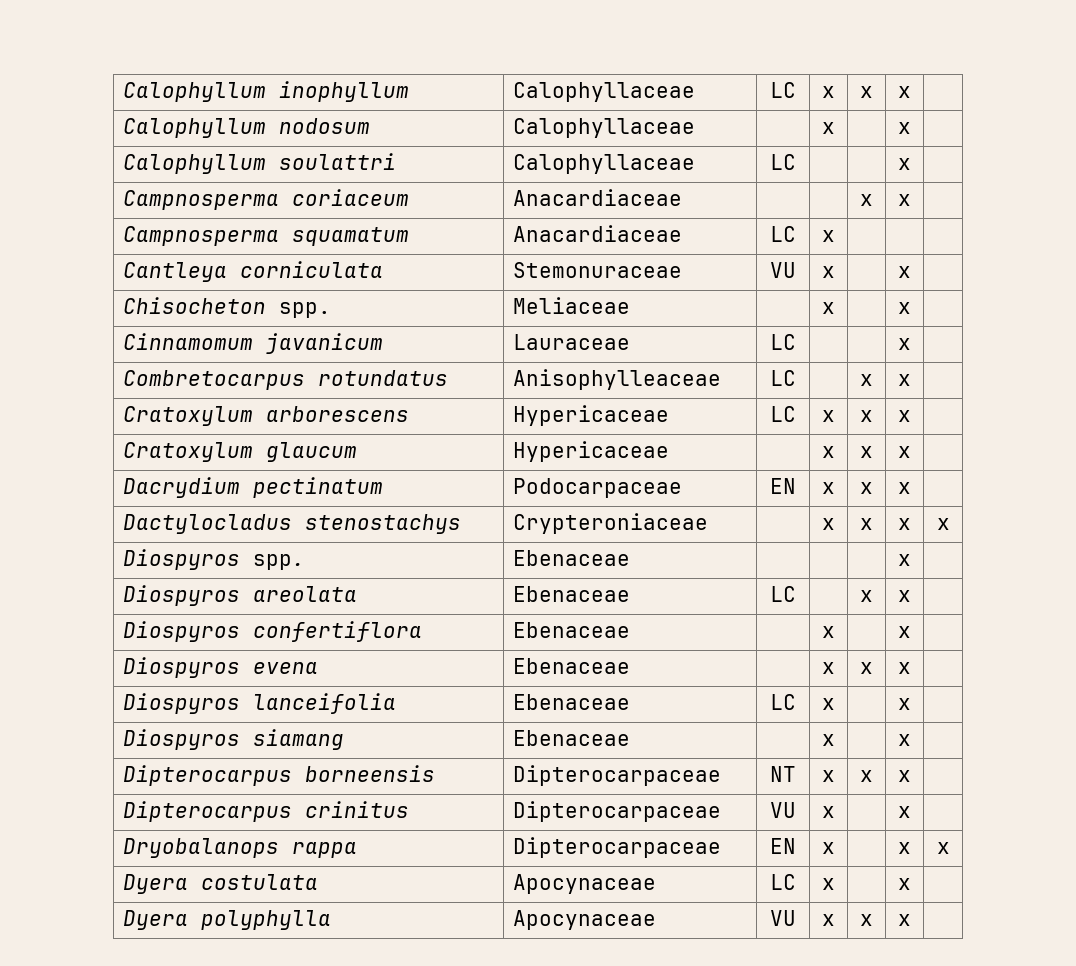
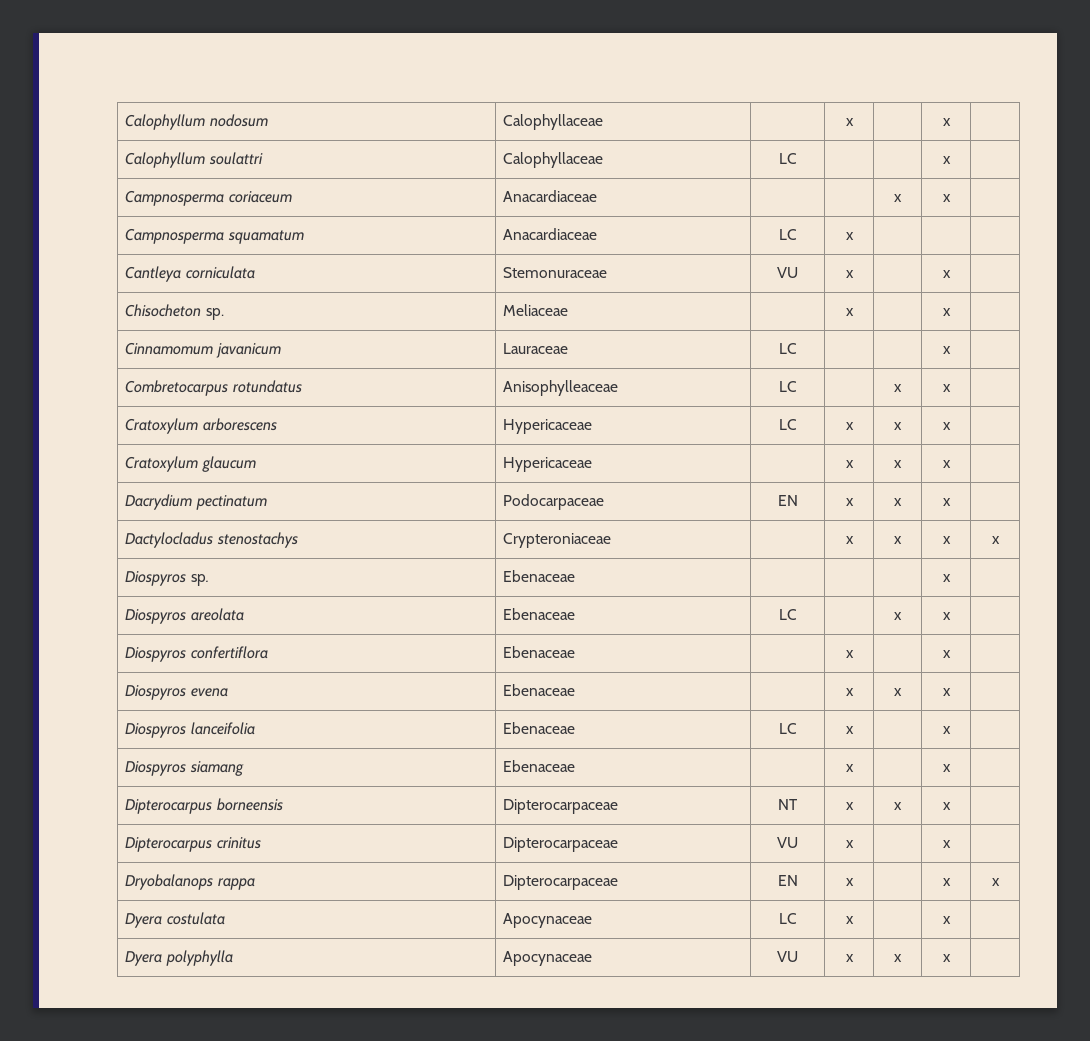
- Calophyllum inophyllum | Calophyllaceae | LC | x | x | x |
- Chisocheton spp. | Meliaceae | | x | | x |
+ Chisocheton sp. | Meliaceae | | x | | x |
- Diospyros spp. | Ebenaceae | | | | x |
+ Diospyros sp. | Ebenaceae | | | | x |

